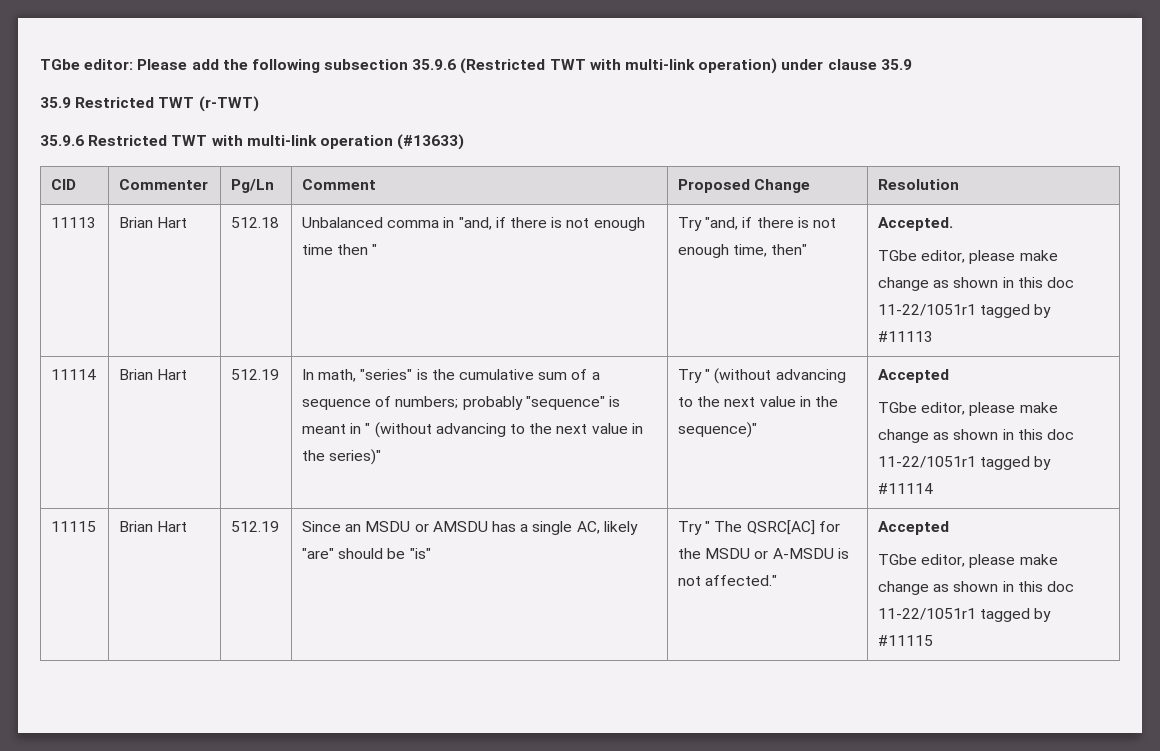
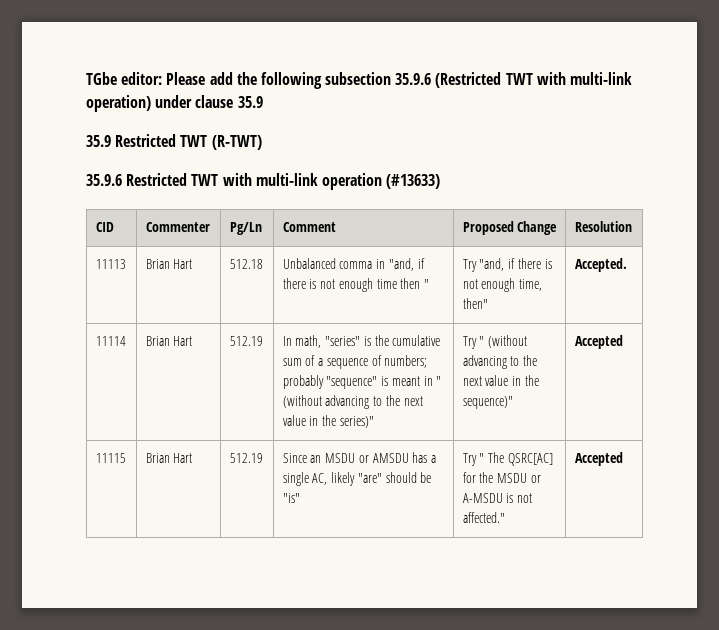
- 35.9 Restricted TWT (r-TWT)
+ 35.9 Restricted TWT (R-TWT)
  11113 | Brian Hart | 512.18 | Unbalanced comma in "and, if there is not enough time then " | Try "and, if there is not enough time, then" | Accepted.
- TGbe editor, please make change as shown in this doc 11-22/1051r1 tagged by #11113
- TGbe editor, please make change as shown in this doc 11-22/1051r1 tagged by #11114
- TGbe editor, please make change as shown in this doc 11-22/1051r1 tagged by #11115

